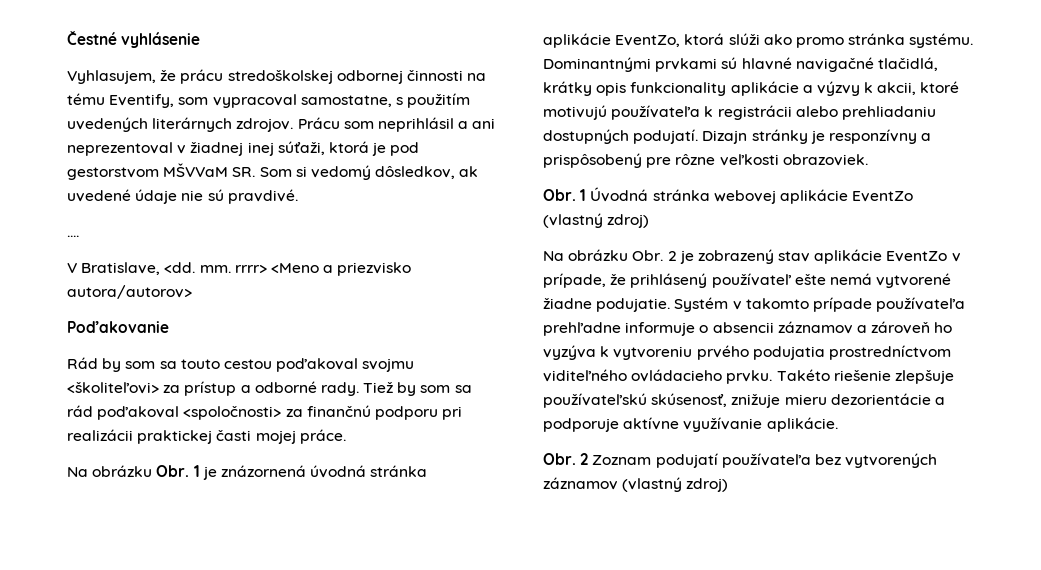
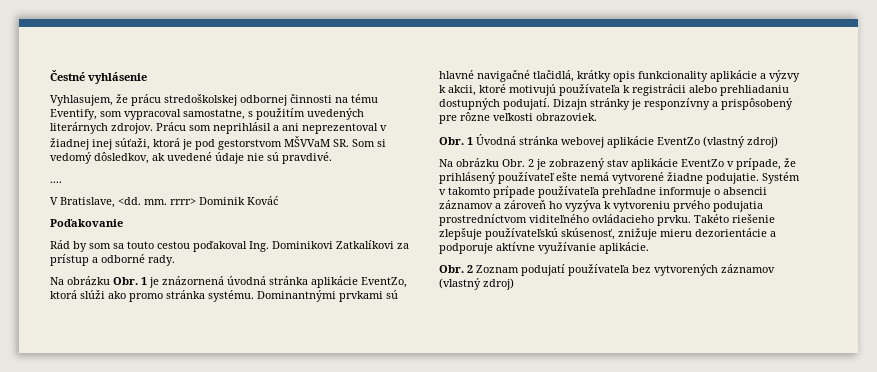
- V Bratislave, <dd. mm. rrrr> <Meno a priezvisko autora/autorov>
+ V Bratislave, <dd. mm. rrrr> Dominik Kováć
- Rád by som sa touto cestou poďakoval svojmu <školiteľovi> za prístup a odborné rady. Tiež by som sa rád poďakoval <spoločnosti> za finančnú podporu pri realizácii praktickej časti mojej práce.
+ Rád by som sa touto cestou poďakoval Ing. Dominikovi Zatkalíkovi za prístup a odborné rady.

